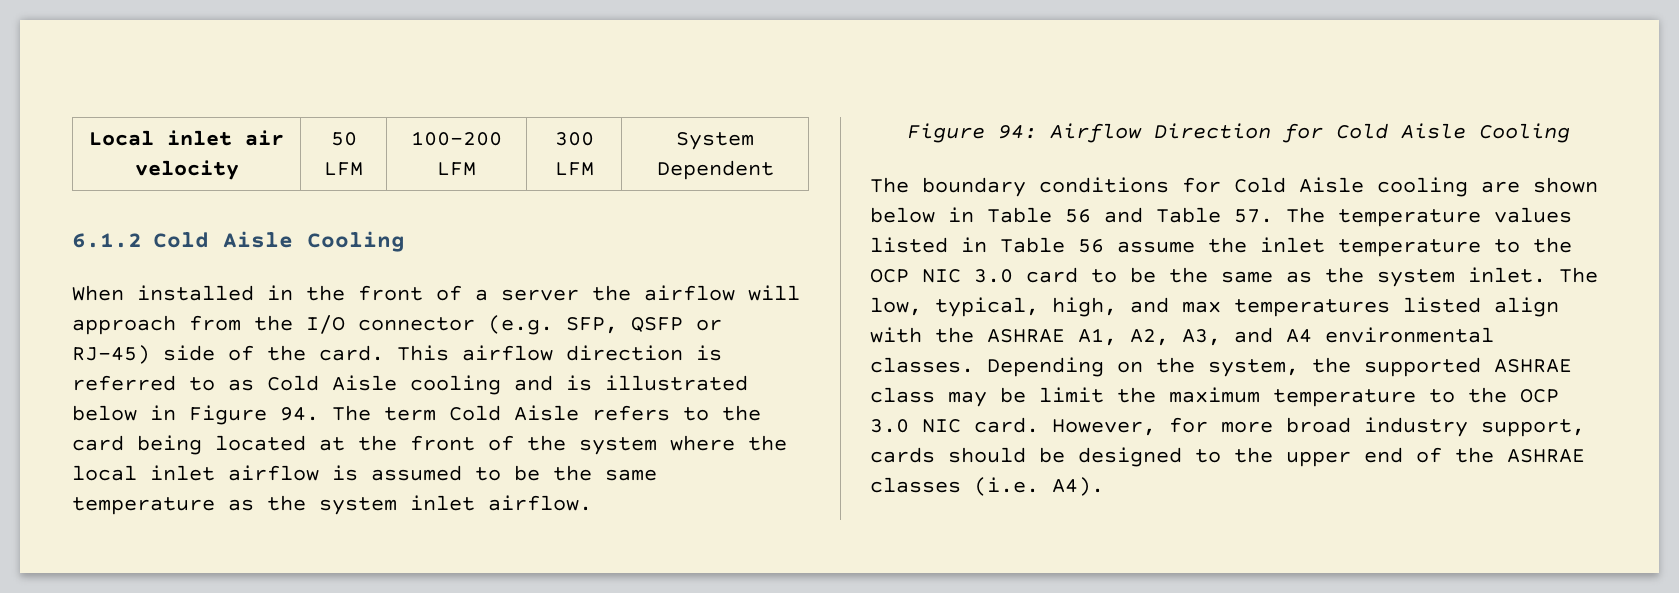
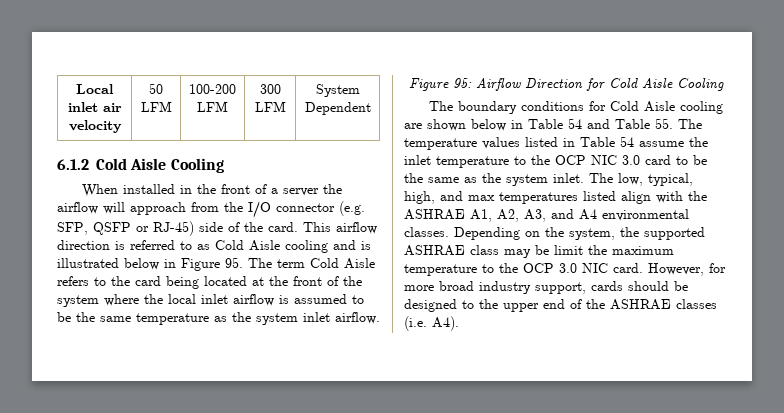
- This airflow direction is referred to as Cold Aisle cooling and is illustrated below in Figure 94. The term Cold Aisle refers to the card being located at the front of the system where the local inlet airflow is assumed to be the same temperature as the system inlet airflow.
+ This airflow direction is referred to as Cold Aisle cooling and is illustrated below in Figure 95. The term Cold Aisle refers to the card being located at the front of the system where the local inlet airflow is assumed to be the same temperature as the system inlet airflow.
- Figure 94: Airflow Direction for Cold Aisle Cooling
+ Figure 95: Airflow Direction for Cold Aisle Cooling
- The boundary conditions for Cold Aisle cooling are shown below in Table 56 and Table 57. The temperature values listed in Table 56 assume the inlet temperature to the OCP NIC 3.0 card to be the same as the system inlet.
+ The boundary conditions for Cold Aisle cooling are shown below in Table 54 and Table 55. The temperature values listed in Table 54 assume the inlet temperature to the OCP NIC 3.0 card to be the same as the system inlet.

